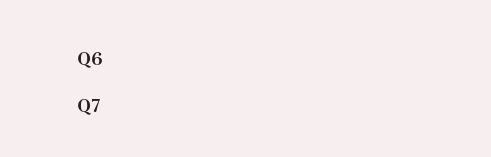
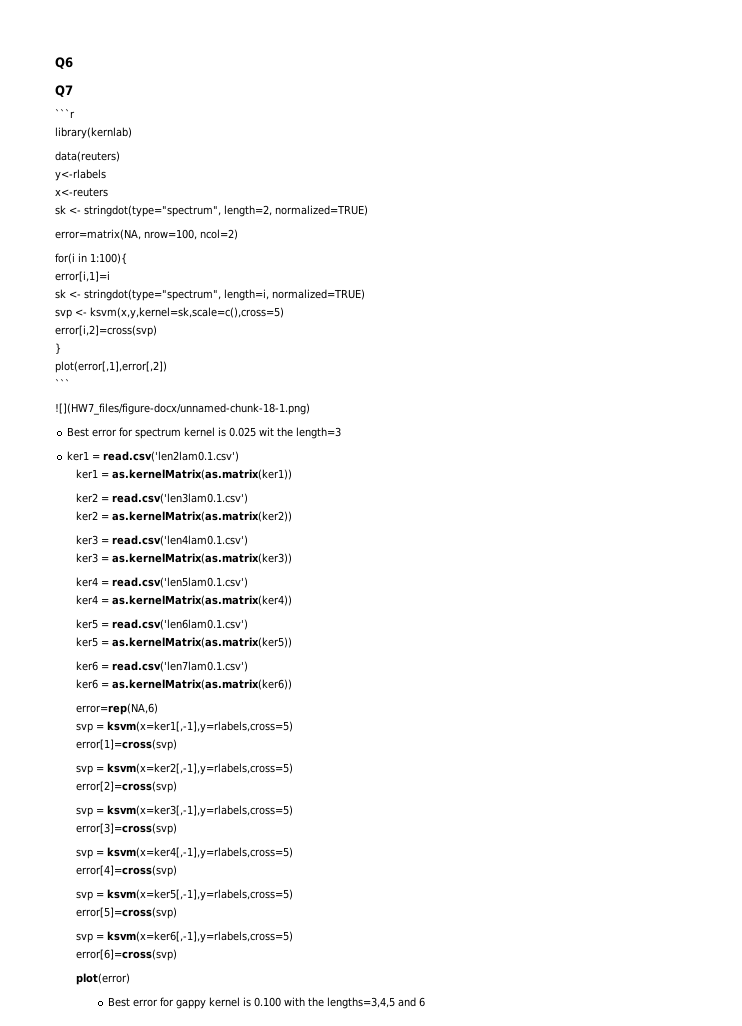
+ ```r
+ library(kernlab)
+ data(reuters)
+ y<-rlabels
+ x<-reuters
+ sk <- stringdot(type="spectrum", length=2, normalized=TRUE)
+ error=matrix(NA, nrow=100, ncol=2)
+ for(i in 1:100){
+ error[i,1]=i
+ sk <- stringdot(type="spectrum", length=i, normalized=TRUE)
+ svp <- ksvm(x,y,kernel=sk,scale=c(),cross=5)
+ error[i,2]=cross(svp)
+ }
+ plot(error[,1],error[,2])
+ ```
+ ![](HW7_files/figure-docx/unnamed-chunk-18-1.png)
+ Best error for spectrum kernel is 0.025 wit the length=3
+ ker1 = read.csv('len2lam0.1.csv')
+ ker1 = as.kernelMatrix(as.matrix(ker1))
+ ker2 = read.csv('len3lam0.1.csv')
+ ker2 = as.kernelMatrix(as.matrix(ker2))
+ ker3 = read.csv('len4lam0.1.csv')
+ ker3 = as.kernelMatrix(as.matrix(ker3))
+ ker4 = read.csv('len5lam0.1.csv')
+ ker4 = as.kernelMatrix(as.matrix(ker4))
+ ker5 = read.csv('len6lam0.1.csv')
+ ker5 = as.kernelMatrix(as.matrix(ker5))
+ ker6 = read.csv('len7lam0.1.csv')
+ ker6 = as.kernelMatrix(as.matrix(ker6))
+ error=rep(NA,6)
+ svp = ksvm(x=ker1[,-1],y=rlabels,cross=5)
+ error[1]=cross(svp)
+ svp = ksvm(x=ker2[,-1],y=rlabels,cross=5)
+ error[2]=cross(svp)
+ svp = ksvm(x=ker3[,-1],y=rlabels,cross=5)
+ error[3]=cross(svp)
+ svp = ksvm(x=ker4[,-1],y=rlabels,cross=5)
+ error[4]=cross(svp)
+ svp = ksvm(x=ker5[,-1],y=rlabels,cross=5)
+ error[5]=cross(svp)
+ svp = ksvm(x=ker6[,-1],y=rlabels,cross=5)
+ error[6]=cross(svp)
+ plot(error)
+ Best error for gappy kernel is 0.100 with the lengths=3,4,5 and 6

